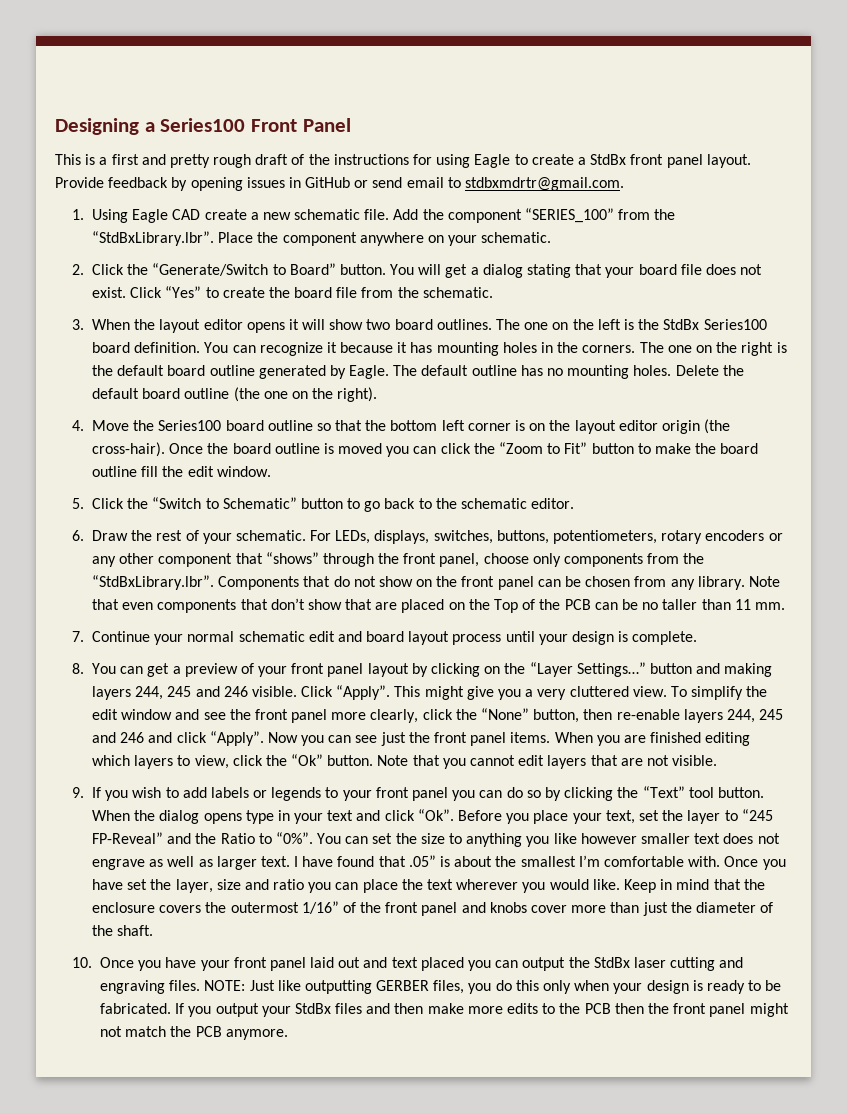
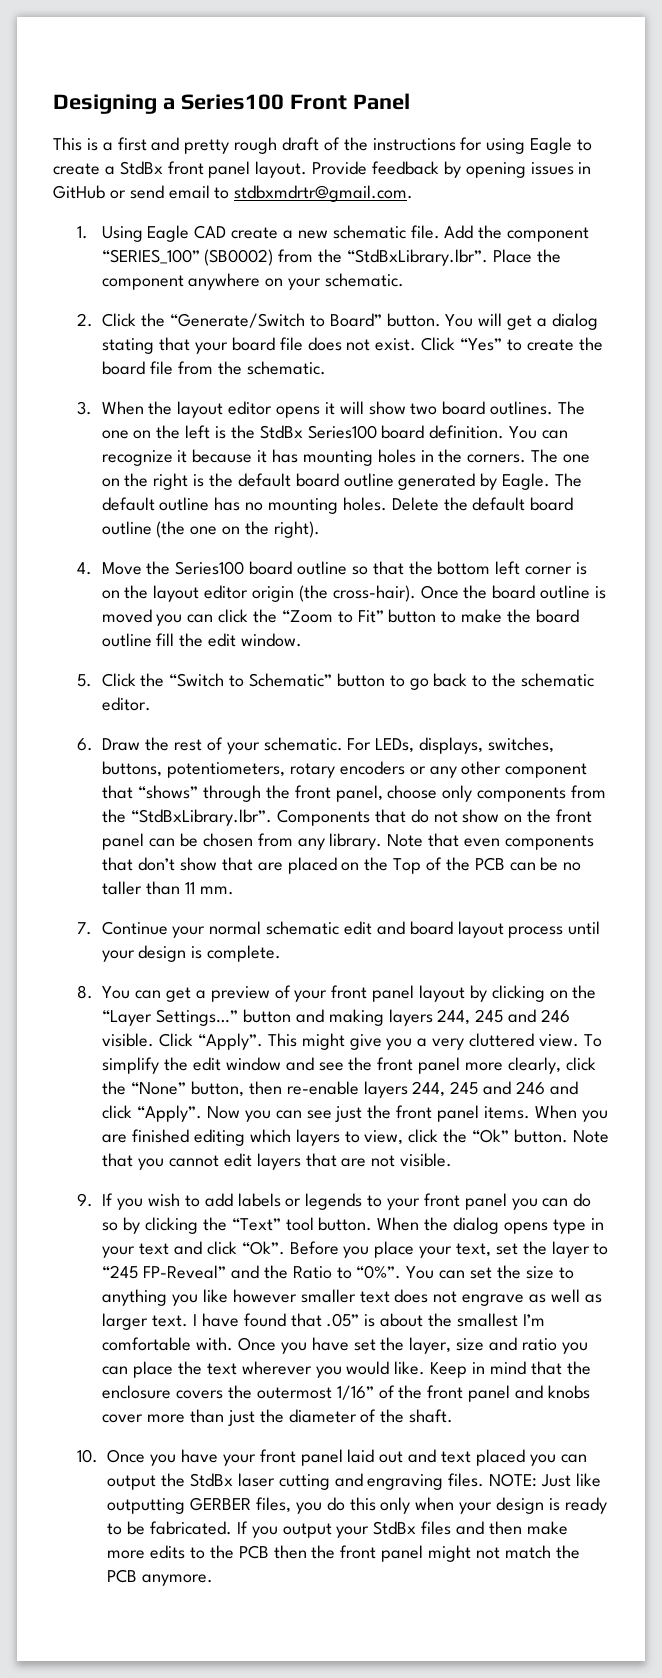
- Add the component “SERIES_100” from the “StdBxLibrary.lbr”. Place the component anywhere on your schematic.
+ Add the component “SERIES_100” (SB0002) from the “StdBxLibrary.lbr”. Place the component anywhere on your schematic.

